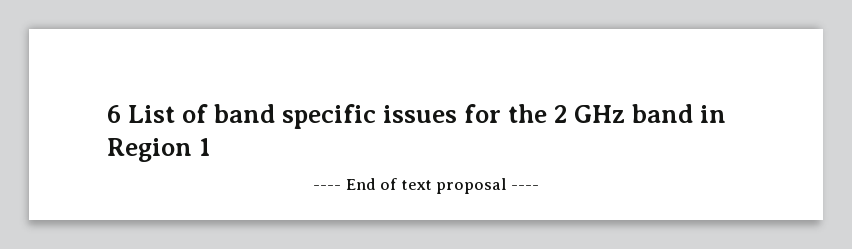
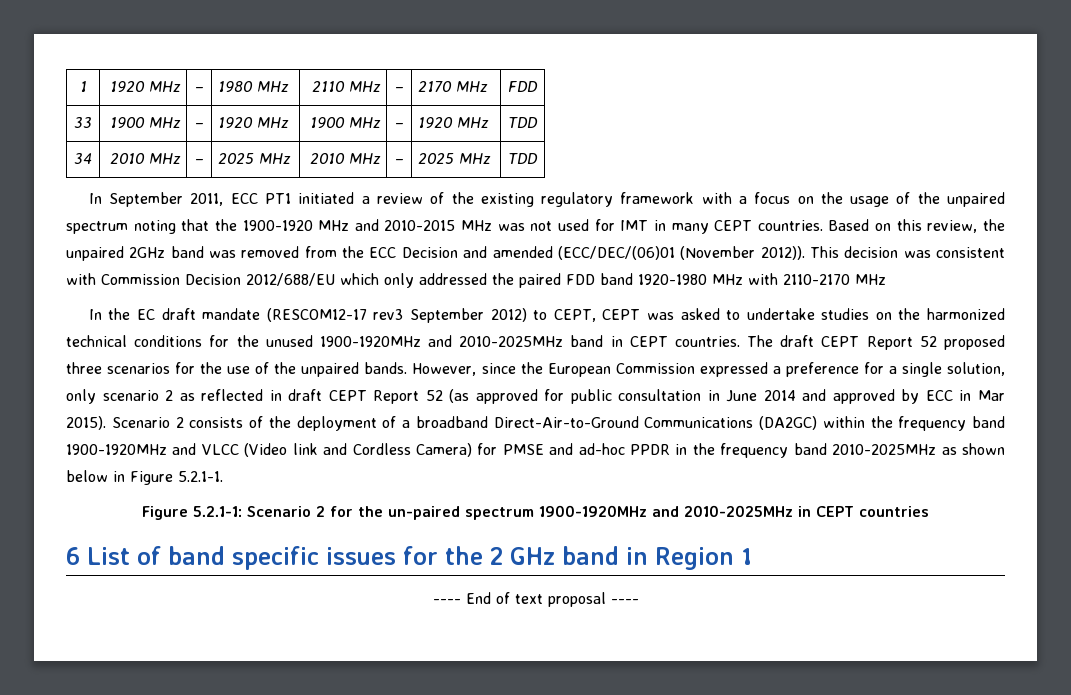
+ 1 | 1920 MHz | – | 1980 MHz | 2110 MHz | – | 2170 MHz | FDD
+ 33 | 1900 MHz | – | 1920 MHz | 1900 MHz | – | 1920 MHz | TDD
+ 34 | 2010 MHz | – | 2025 MHz | 2010 MHz | – | 2025 MHz | TDD
+ In September 2011, ECC PT1 initiated a review of the existing regulatory framework with a focus on the usage of the unpaired spectrum noting that the 1900-1920 MHz and 2010-2015 MHz was not used for IMT in many CEPT countries. Based on this review, the unpaired 2GHz band was removed from the ECC Decision and amended (ECC/DEC/(06)01 (November 2012)). This decision was consistent with Commission Decision 2012/688/EU which only addressed the paired FDD band 1920-1980 MHz with 2110-2170 MHz
+ In the EC draft mandate (RESCOM12-17 rev3 September 2012) to CEPT, CEPT was asked to undertake studies on the harmonized technical conditions for the unused 1900-1920MHz and 2010-2025MHz band in CEPT countries. The draft CEPT Report 52 proposed three scenarios for the use of the unpaired bands. However, since the European Commission expressed a preference for a single solution, only scenario 2 as reflected in draft CEPT Report 52 (as approved for public consultation in June 2014 and approved by ECC in Mar 2015). Scenario 2 consists of the deployment of a broadband Direct-Air-to-Ground Communications (DA2GC) within the frequency band 1900-1920MHz and VLCC (Video link and Cordless Camera) for PMSE and ad-hoc PPDR in the frequency band 2010-2025MHz as shown below in Figure 5.2.1-1.
+ Figure 5.2.1-1: Scenario 2 for the un-paired spectrum 1900-1920MHz and 2010-2025MHz in CEPT countries

